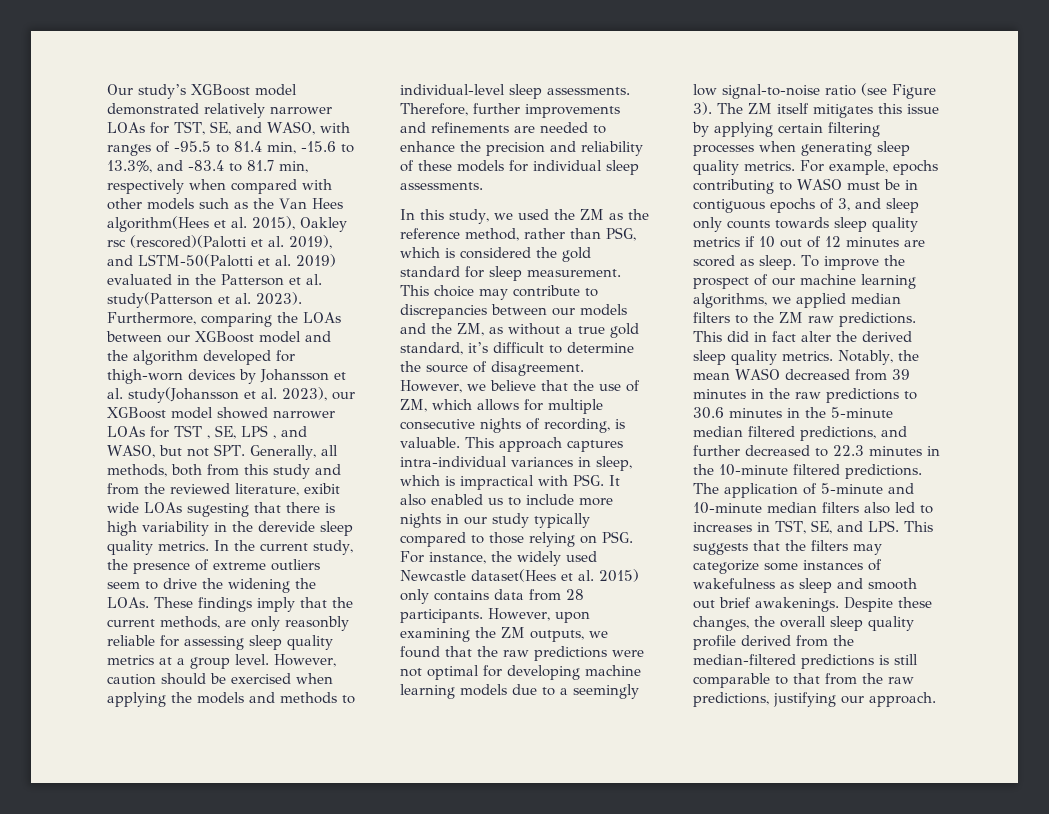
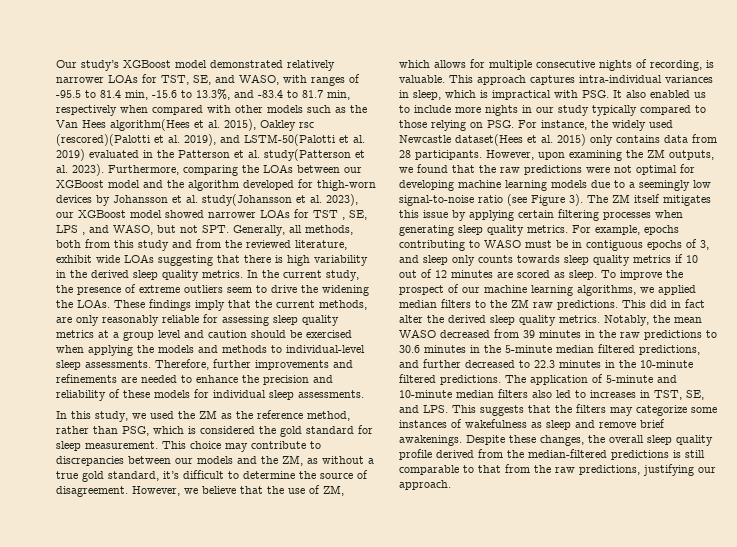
- Furthermore, comparing the LOAs between our XGBoost model and the algorithm developed for thigh-worn devices by Johansson et al. study(Johansson et al. 2023), our XGBoost model showed narrower LOAs for TST , SE, LPS , and WASO, but not SPT. Generally, all methods, both from this study and from the reviewed literature, exibit wide LOAs sugesting that there is high variability in the derevide sleep quality metrics.
+ Furthermore, comparing the LOAs between our XGBoost model and the algorithm developed for thigh-worn devices by Johansson et al. study(Johansson et al. 2023), our XGBoost model showed narrower LOAs for TST , SE, LPS , and WASO, but not SPT. Generally, all methods, both from this study and from the reviewed literature, exhibit wide LOAs suggesting that there is high variability in the derived sleep quality metrics.
- These findings imply that the current methods, are only reasonbly reliable for assessing sleep quality metrics at a group level. However, caution should be exercised when applying the models and methods to individual-level sleep assessments.
+ These findings imply that the current methods, are only reasonably reliable for assessing sleep quality metrics at a group level and caution should be exercised when applying the models and methods to individual-level sleep assessments.
- The application of 5-minute and 10-minute median filters also led to increases in TST, SE, and LPS. This suggests that the filters may categorize some instances of wakefulness as sleep and smooth out brief awakenings.
+ The application of 5-minute and 10-minute median filters also led to increases in TST, SE, and LPS. This suggests that the filters may categorize some instances of wakefulness as sleep and remove brief awakenings.

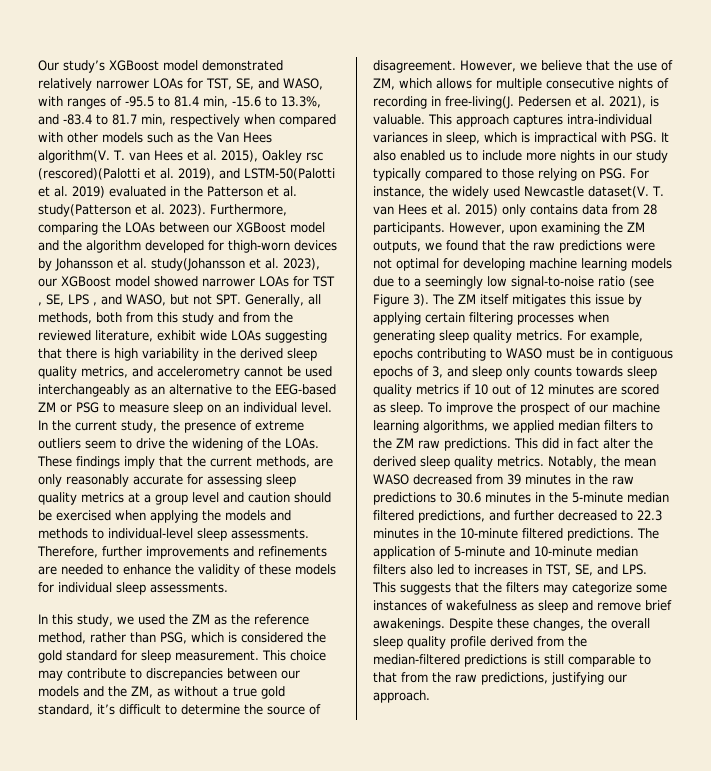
- Our study’s XGBoost model demonstrated relatively narrower LOAs for TST, SE, and WASO, with ranges of -95.5 to 81.4 min, -15.6 to 13.3%, and -83.4 to 81.7 min, respectively when compared with other models such as the Van Hees algorithm(Hees et al. 2015), Oakley rsc (rescored)(Palotti et al. 2019), and LSTM-50(Palotti et al. 2019) evaluated in the Patterson et al. study(Patterson et al. 2023).
+ Our study’s XGBoost model demonstrated relatively narrower LOAs for TST, SE, and WASO, with ranges of -95.5 to 81.4 min, -15.6 to 13.3%, and -83.4 to 81.7 min, respectively when compared with other models such as the Van Hees algorithm(V. T. van Hees et al. 2015), Oakley rsc (rescored)(Palotti et al. 2019), and LSTM-50(Palotti et al. 2019) evaluated in the Patterson et al. study(Patterson et al. 2023).
- Furthermore, comparing the LOAs between our XGBoost model and the algorithm developed for thigh-worn devices by Johansson et al. study(Johansson et al. 2023), our XGBoost model showed narrower LOAs for TST , SE, LPS , and WASO, but not SPT. Generally, all methods, both from this study and from the reviewed literature, exhibit wide LOAs suggesting that there is high variability in the derived sleep quality metrics.
+ Furthermore, comparing the LOAs between our XGBoost model and the algorithm developed for thigh-worn devices by Johansson et al. study(Johansson et al. 2023), our XGBoost model showed narrower LOAs for TST , SE, LPS , and WASO, but not SPT. Generally, all methods, both from this study and from the reviewed literature, exhibit wide LOAs suggesting that there is high variability in the derived sleep quality metrics, and accelerometry cannot be used interchangeably as an alternative to the EEG-based ZM or PSG to measure sleep on an individual level.
- In the current study, the presence of extreme outliers seem to drive the widening the LOAs.
+ In the current study, the presence of extreme outliers seem to drive the widening of the LOAs.
- These findings imply that the current methods, are only reasonably reliable for assessing sleep quality metrics at a group level and caution should be exercised when applying the models and methods to individual-level sleep assessments.
+ These findings imply that the current methods, are only reasonably accurate for assessing sleep quality metrics at a group level and caution should be exercised when applying the models and methods to individual-level sleep assessments.
- Therefore, further improvements and refinements are needed to enhance the precision and reliability of these models for individual sleep assessments.
+ Therefore, further improvements and refinements are needed to enhance the validity of these models for individual sleep assessments.
- However, we believe that the use of ZM, which allows for multiple consecutive nights of recording, is valuable.
+ However, we believe that the use of ZM, which allows for multiple consecutive nights of recording in free-living(J. Pedersen et al. 2021), is valuable.
- This approach captures intra-individual variances in sleep, which is impractical with PSG. It also enabled us to include more nights in our study typically compared to those relying on PSG. For instance, the widely used Newcastle dataset(Hees et al. 2015) only contains data from 28 participants.
+ This approach captures intra-individual variances in sleep, which is impractical with PSG. It also enabled us to include more nights in our study typically compared to those relying on PSG. For instance, the widely used Newcastle dataset(V. T. van Hees et al. 2015) only contains data from 28 participants.

